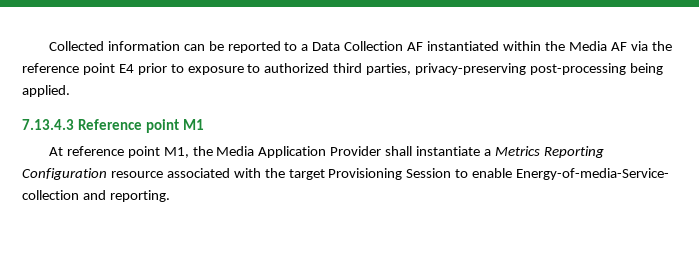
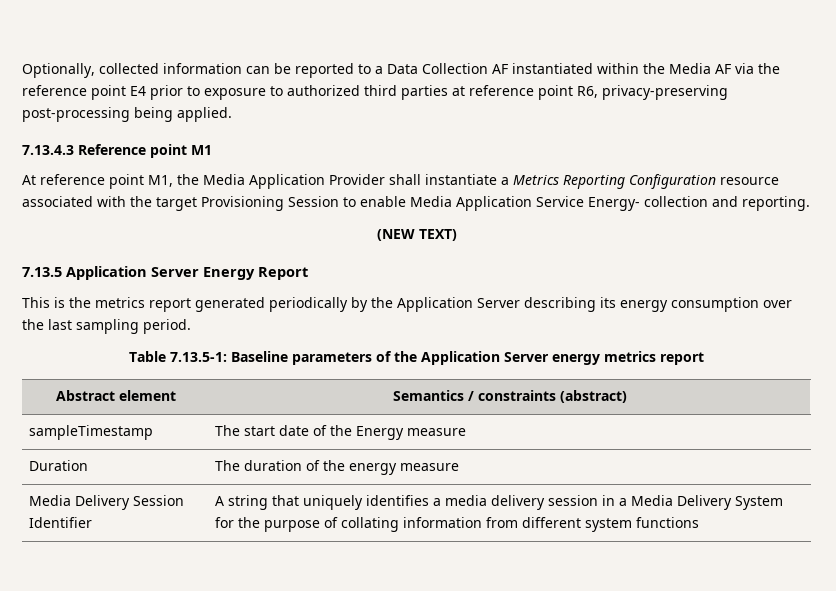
- Collected information can be reported to a Data Collection AF instantiated within the Media AF via the reference point E4 prior to exposure to authorized third parties, privacy-preserving post-processing being applied.
+ Optionally, collected information can be reported to a Data Collection AF instantiated within the Media AF via the reference point E4 prior to exposure to authorized third parties at reference point R6, privacy-preserving post-processing being applied.
- At reference point M1, the Media Application Provider shall instantiate a Metrics Reporting Configuration resource associated with the target Provisioning Session to enable Energy-of-media-Service- collection and reporting.
+ At reference point M1, the Media Application Provider shall instantiate a Metrics Reporting Configuration resource associated with the target Provisioning Session to enable Media Application Service Energy- collection and reporting.
+ (NEW TEXT)
+ 7.13.5 Application Server Energy Report
+ This is the metrics report generated periodically by the Application Server describing its energy consumption over the last sampling period.
+ Table 7.13.5-1: Baseline parameters of the Application Server energy metrics report
+ Abstract element | Semantics / constraints (abstract)
+ sampleTimestamp | The start date of the Energy measure
+ Duration | The duration of the energy measure
+ Media Delivery Session Identifier | A string that uniquely identifies a media delivery session in a Media Delivery System for the purpose of collating information from different system functions

